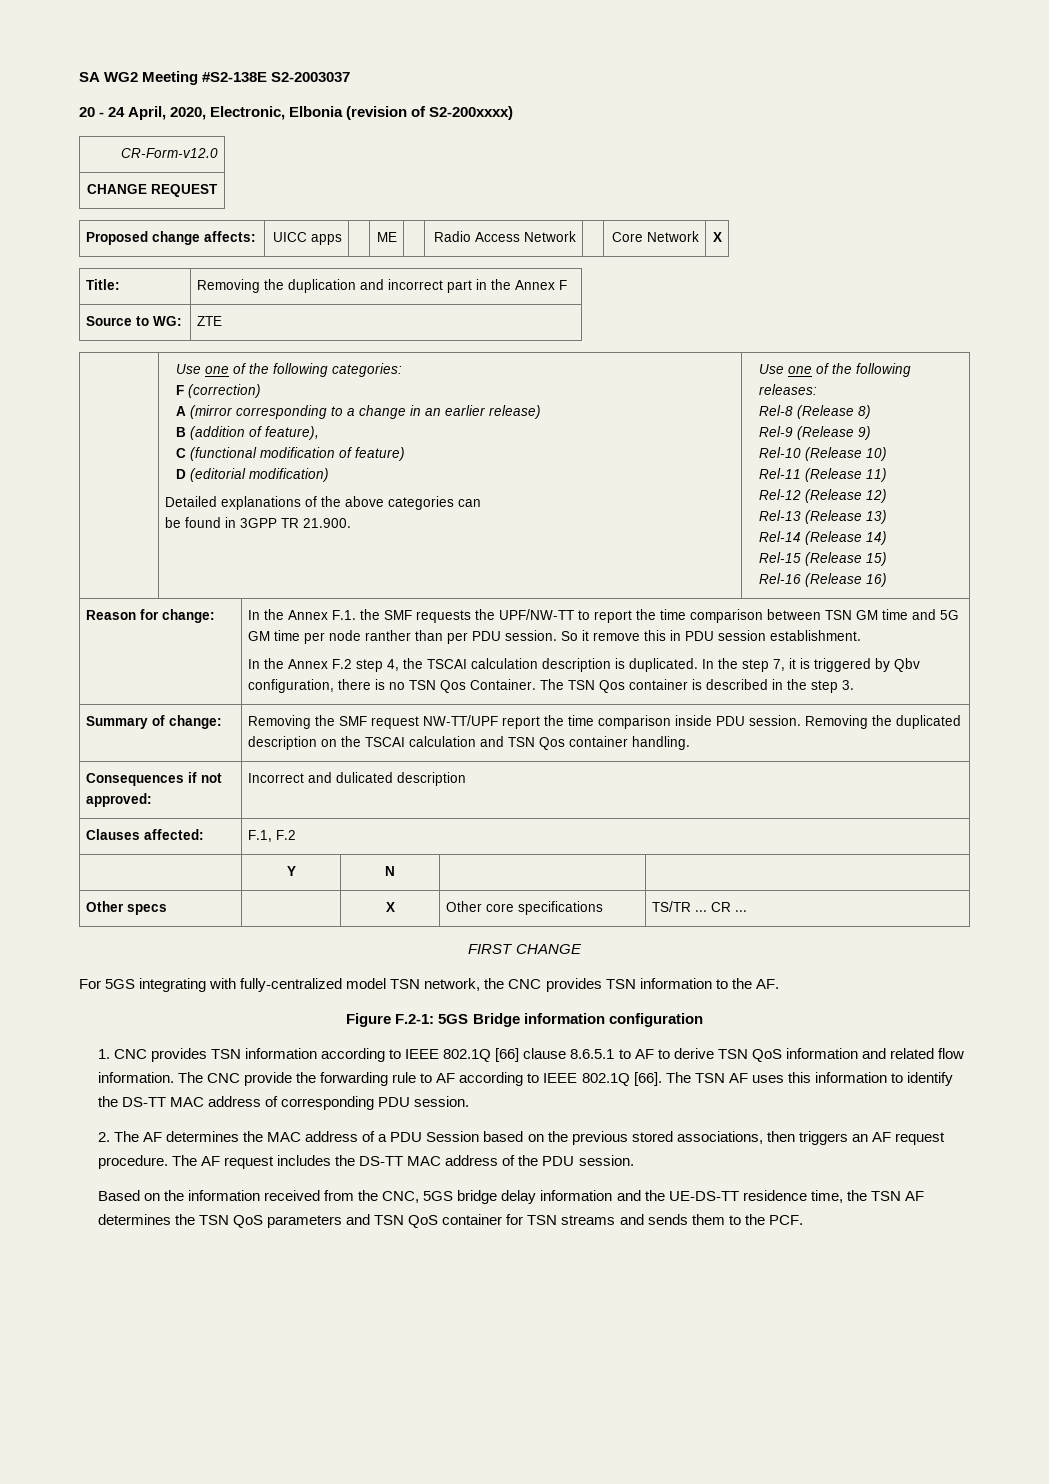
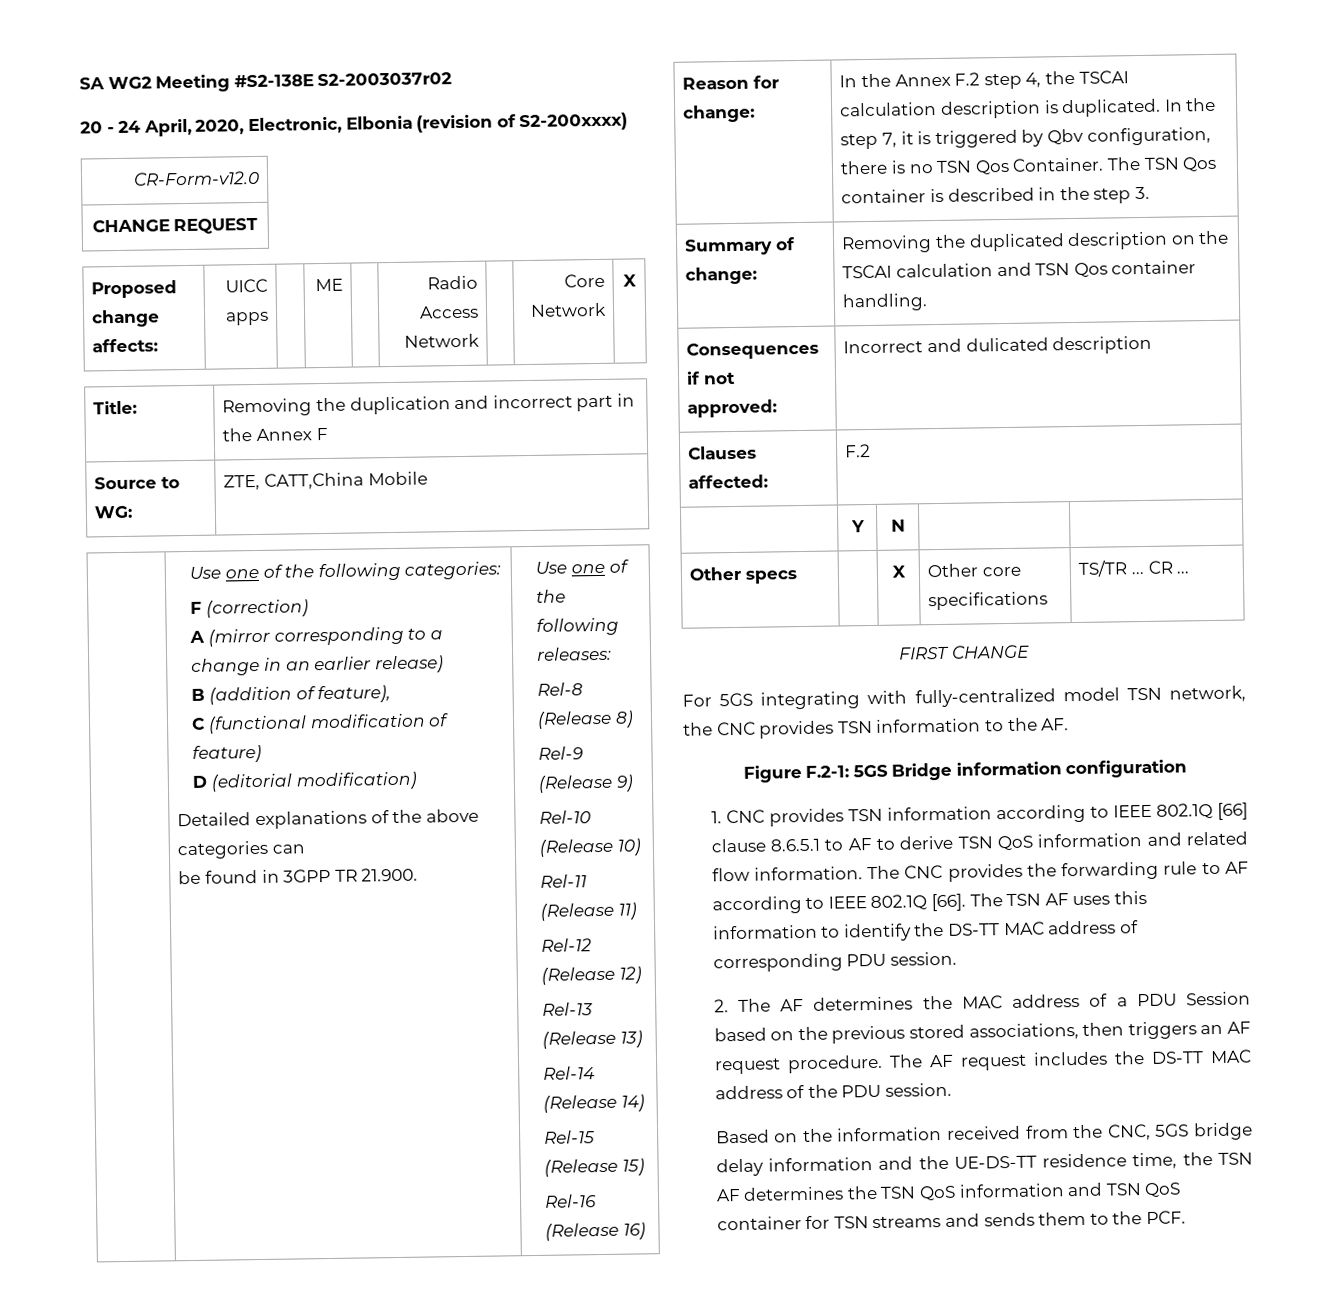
- SA WG2 Meeting #S2-138E S2-2003037
+ SA WG2 Meeting #S2-138E S2-2003037r02
- Source to WG: | ZTE
+ Source to WG: | ZTE, CATT,China Mobile
- In the Annex F.1. the SMF requests the UPF/NW-TT to report the time comparison between TSN GM time and 5G GM time per node ranther than per PDU session. So it remove this in PDU session establishment.
- Summary of change: | Removing the SMF request NW-TT/UPF report the time comparison inside PDU session. Removing the duplicated description on the TSCAI calculation and TSN Qos container handling.
+ Summary of change: | Removing the duplicated description on the TSCAI calculation and TSN Qos container handling.
- Clauses affected: | F.1, F.2
+ Clauses affected: | F.2
- The CNC provide the forwarding rule to AF according to IEEE 802.1Q [66].
+ The CNC provides the forwarding rule to AF according to IEEE 802.1Q [66].
- Based on the information received from the CNC, 5GS bridge delay information and the UE-DS-TT residence time, the TSN AF determines the TSN QoS parameters and TSN QoS container for TSN streams and sends them to the PCF.
+ Based on the information received from the CNC, 5GS bridge delay information and the UE-DS-TT residence time, the TSN AF determines the TSN QoS information and TSN QoS container for TSN streams and sends them to the PCF.

